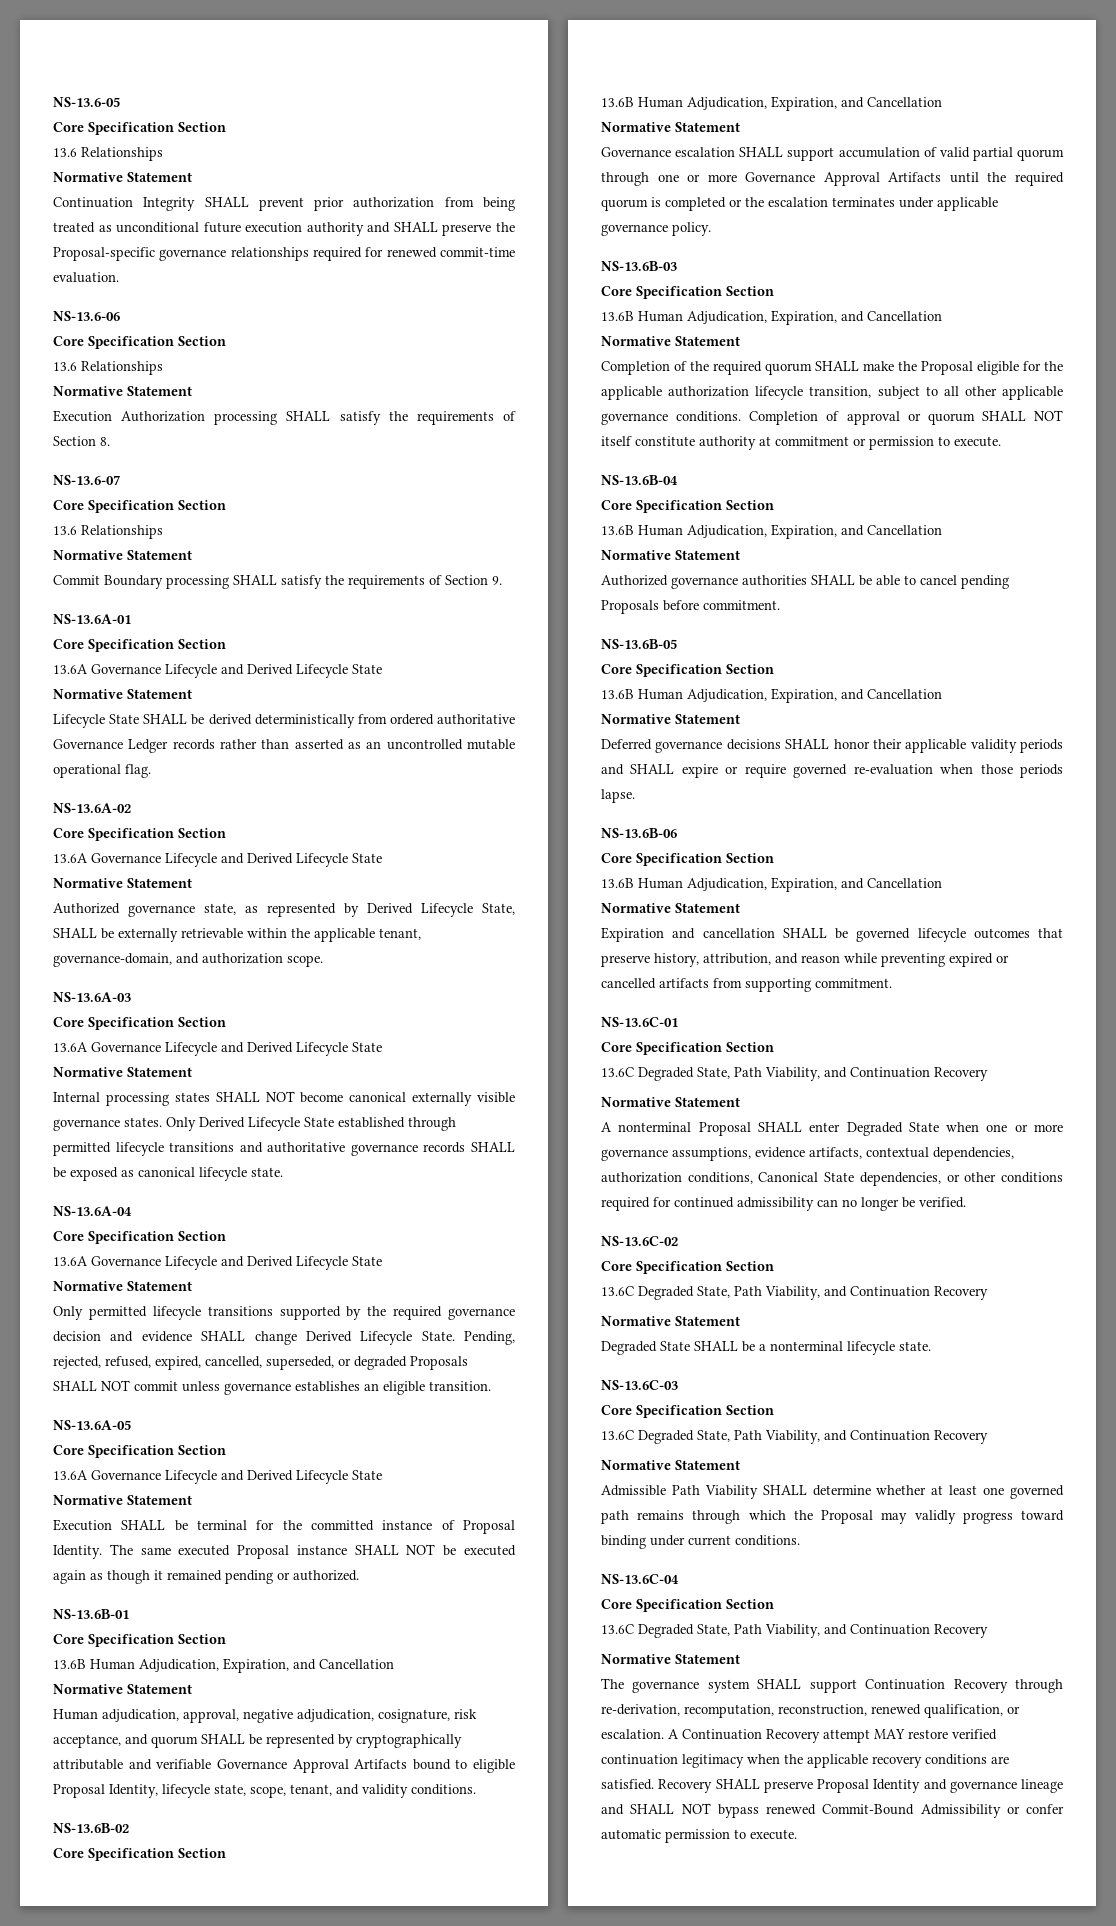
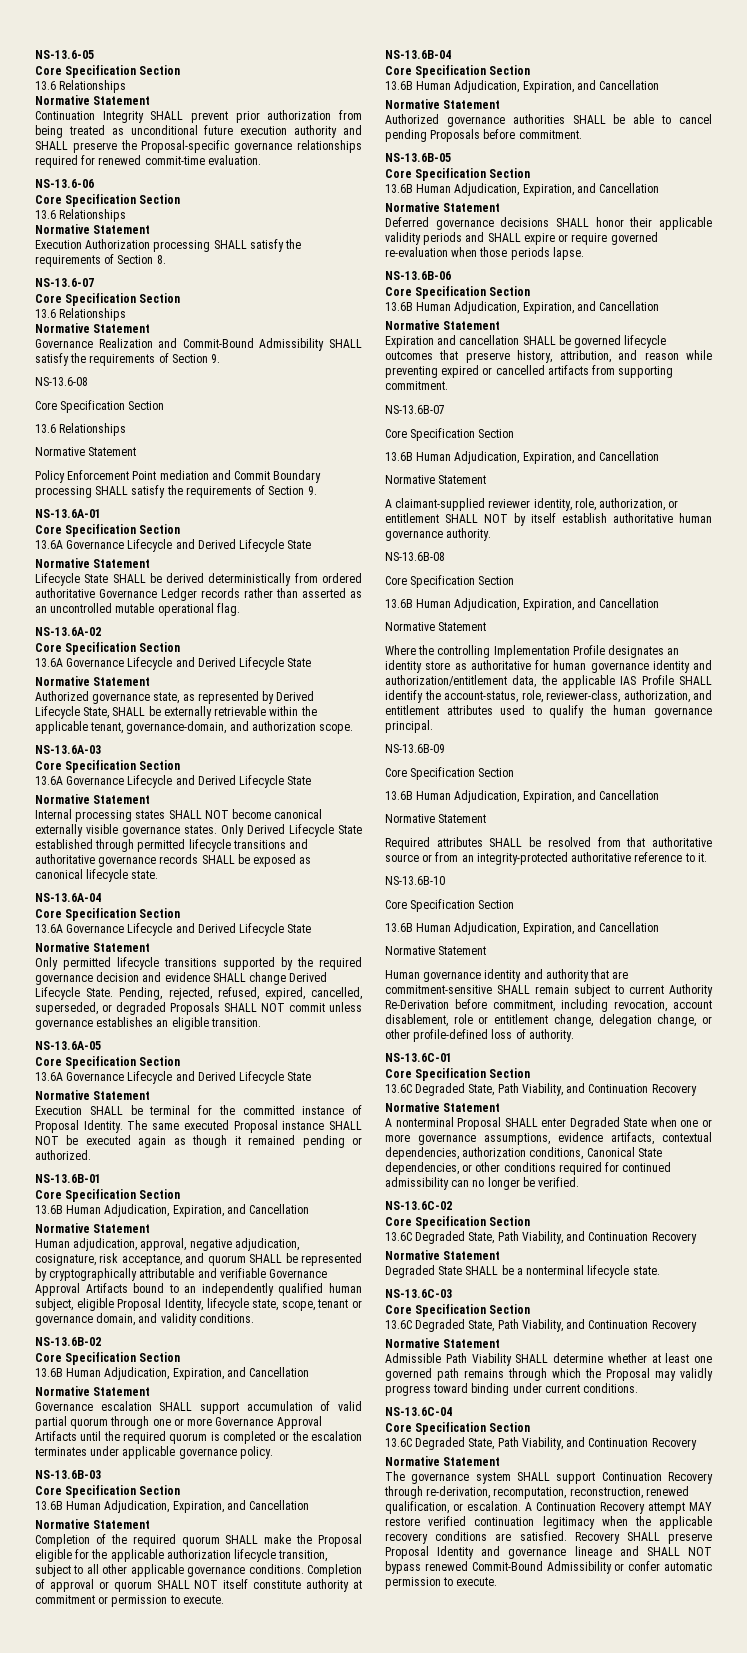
- Commit Boundary processing SHALL satisfy the requirements of Section 9.
+ Governance Realization and Commit-Bound Admissibility SHALL satisfy the requirements of Section 9.
+ NS-13.6-08
+ Core Specification Section
+ 13.6 Relationships
+ Normative Statement
+ Policy Enforcement Point mediation and Commit Boundary processing SHALL satisfy the requirements of Section 9.
- Human adjudication, approval, negative adjudication, cosignature, risk acceptance, and quorum SHALL be represented by cryptographically attributable and verifiable Governance Approval Artifacts bound to eligible Proposal Identity, lifecycle state, scope, tenant, and validity conditions.
+ Human adjudication, approval, negative adjudication, cosignature, risk acceptance, and quorum SHALL be represented by cryptographically attributable and verifiable Governance Approval Artifacts bound to an independently qualified human subject, eligible Proposal Identity, lifecycle state, scope, tenant or governance domain, and validity conditions.
+ NS-13.6B-07
+ Core Specification Section
+ 13.6B Human Adjudication, Expiration, and Cancellation
+ Normative Statement
+ A claimant-supplied reviewer identity, role, authorization, or entitlement SHALL NOT by itself establish authoritative human governance authority.
+ NS-13.6B-08
+ Core Specification Section
+ 13.6B Human Adjudication, Expiration, and Cancellation
+ Normative Statement
+ Where the controlling Implementation Profile designates an identity store as authoritative for human governance identity and authorization/entitlement data, the applicable IAS Profile SHALL identify the account-status, role, reviewer-class, authorization, and entitlement attributes used to qualify the human governance principal.
+ NS-13.6B-09
+ Core Specification Section
+ 13.6B Human Adjudication, Expiration, and Cancellation
+ Normative Statement
+ Required attributes SHALL be resolved from that authoritative source or from an integrity-protected authoritative reference to it.
+ NS-13.6B-10
+ Core Specification Section
+ 13.6B Human Adjudication, Expiration, and Cancellation
+ Normative Statement
+ Human governance identity and authority that are commitment-sensitive SHALL remain subject to current Authority Re-Derivation before commitment, including revocation, account disablement, role or entitlement change, delegation change, or other profile-defined loss of authority.

